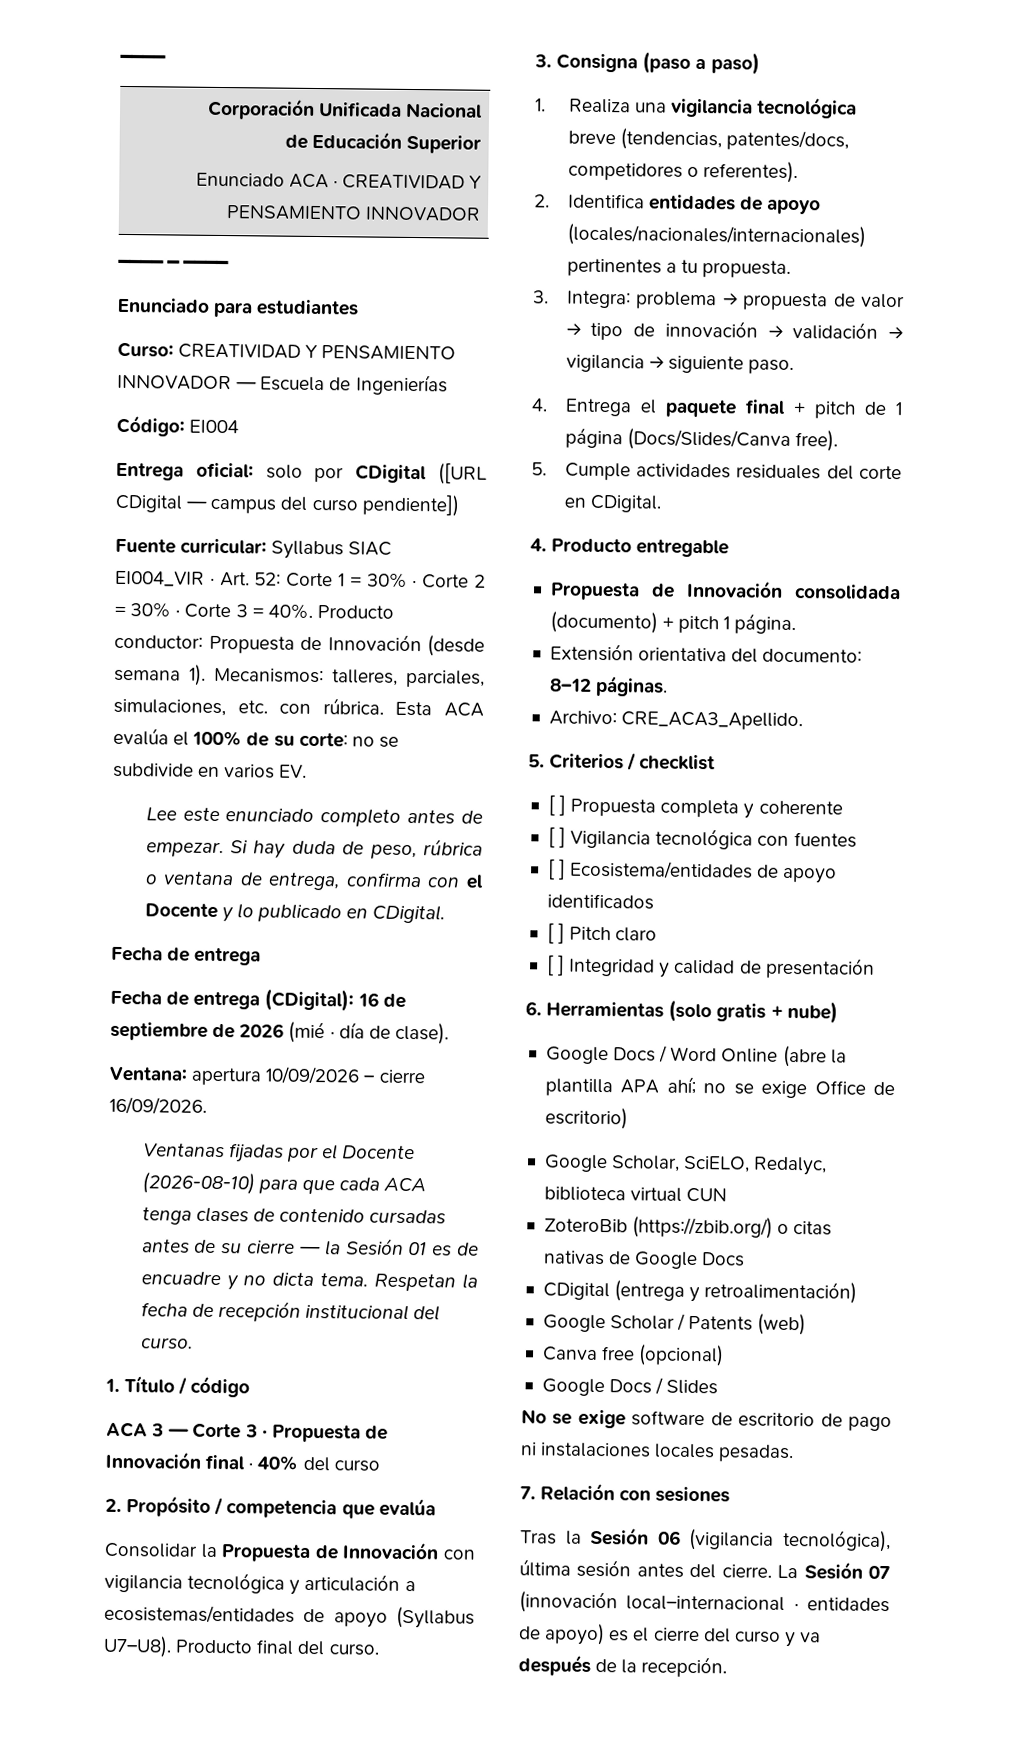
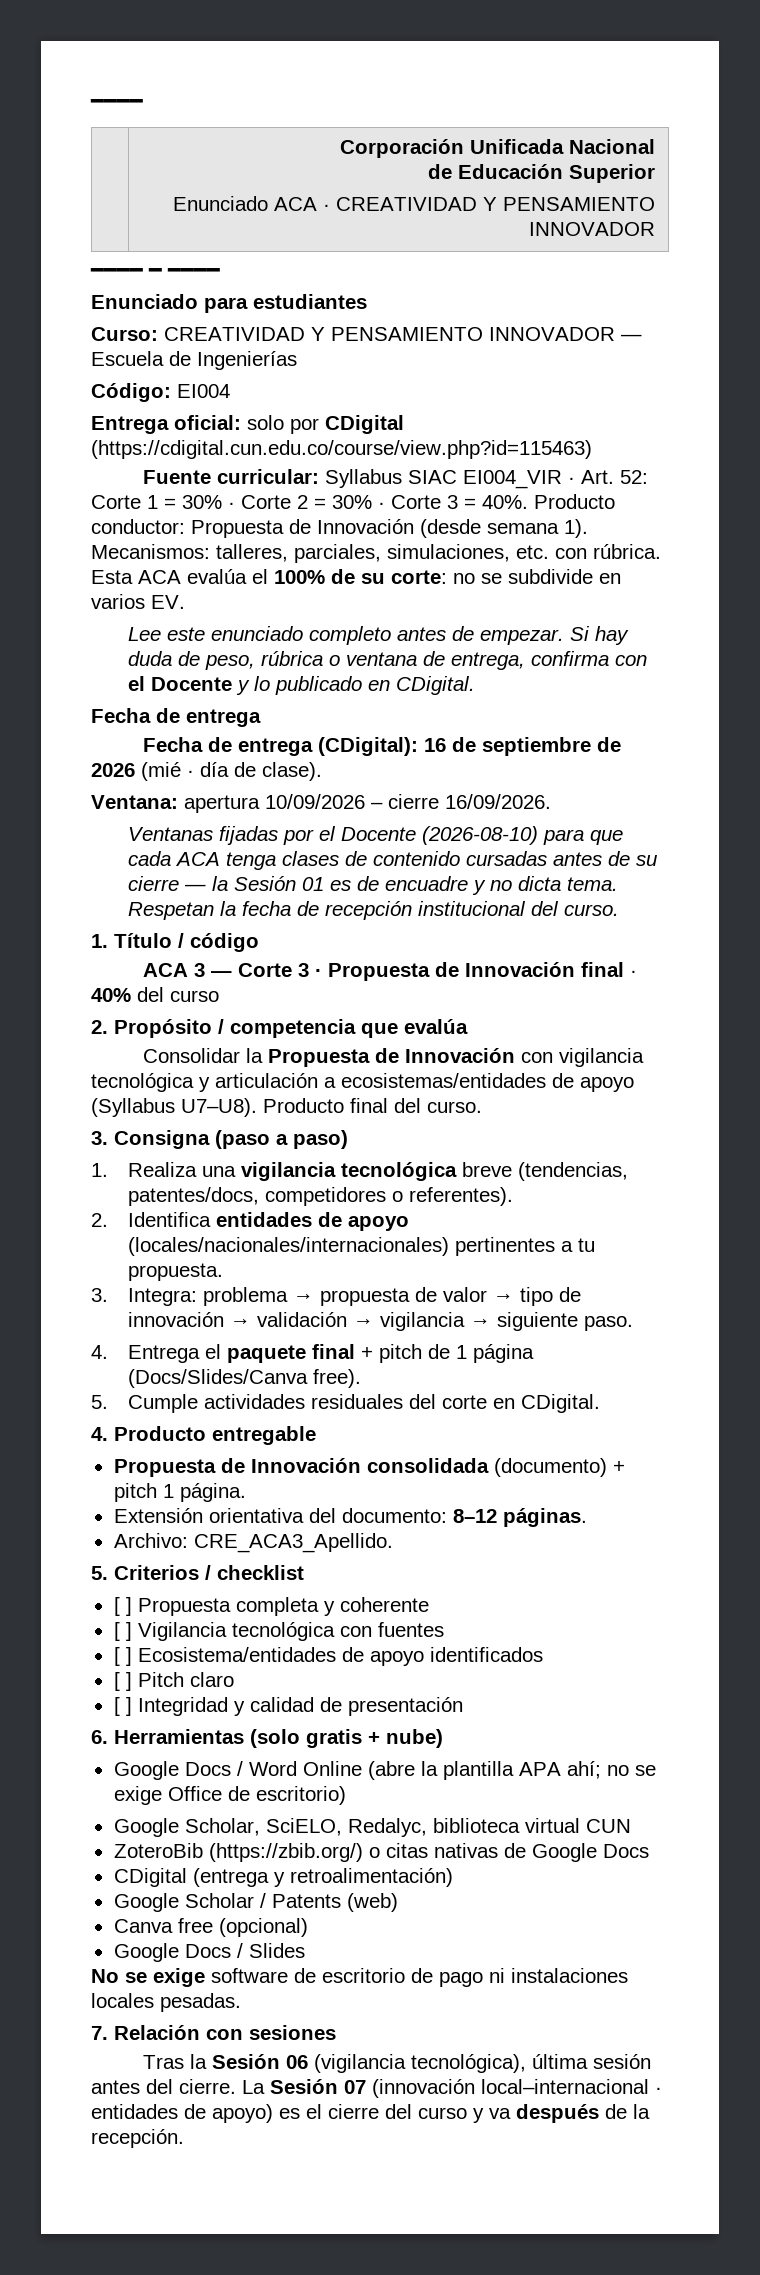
- Entrega oficial: solo por CDigital ([URL CDigital — campus del curso pendiente])
+ Entrega oficial: solo por CDigital (https://cdigital.cun.edu.co/course/view.php?id=115463)

